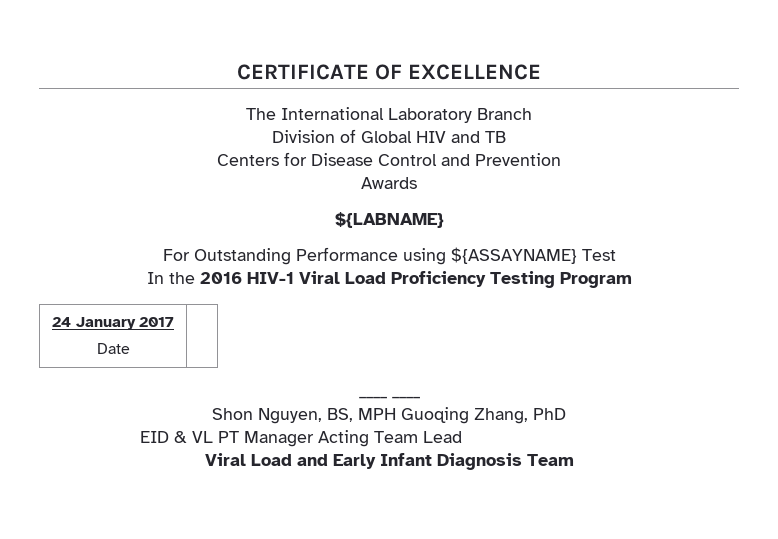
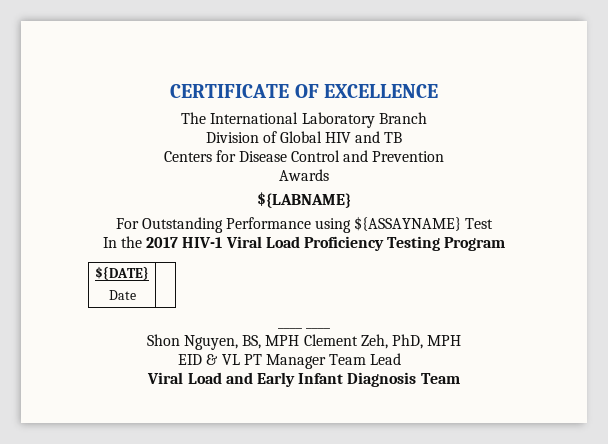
- In the 2016 HIV-1 Viral Load Proficiency Testing Program
+ In the 2017 HIV-1 Viral Load Proficiency Testing Program
- 24 January 2017
+ ${DATE}
- Shon Nguyen, BS, MPH Guoqing Zhang, PhD
+ Shon Nguyen, BS, MPH Clement Zeh, PhD, MPH
- EID & VL PT Manager Acting Team Lead
+ EID & VL PT Manager Team Lead

